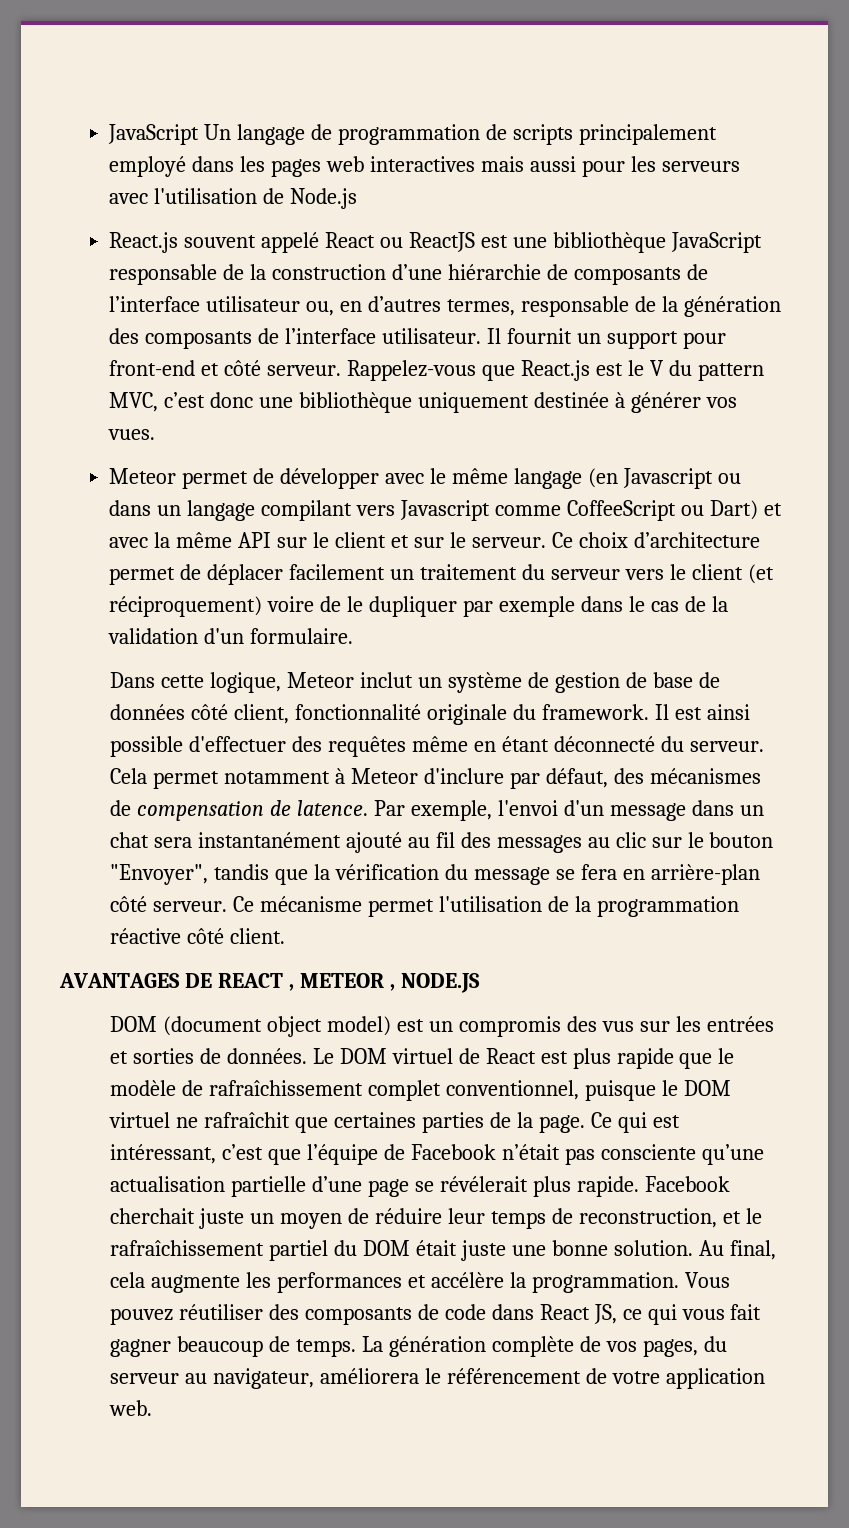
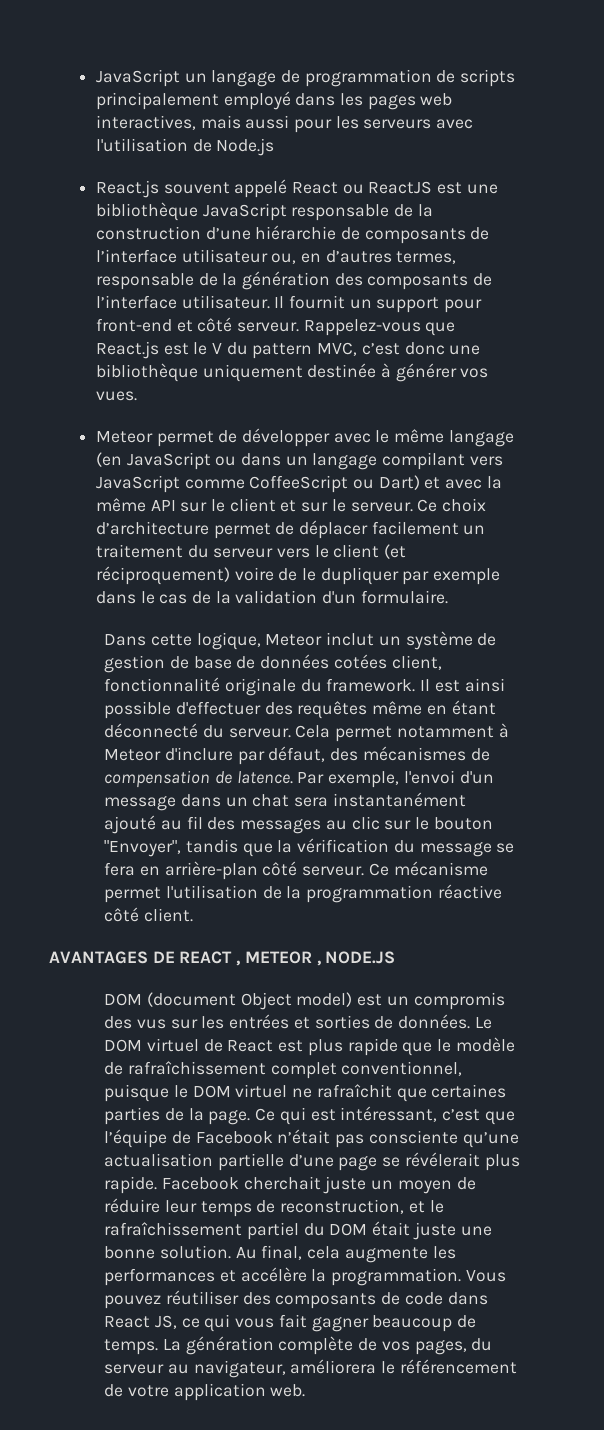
- JavaScript Un langage de programmation de scripts principalement employé dans les pages web interactives mais aussi pour les serveurs avec l'utilisation de Node.js
+ JavaScript un langage de programmation de scripts principalement employé dans les pages web interactives, mais aussi pour les serveurs avec l'utilisation de Node.js
- Meteor permet de développer avec le même langage (en Javascript ou dans un langage compilant vers Javascript comme CoffeeScript ou Dart) et avec la même API sur le client et sur le serveur.
+ Meteor permet de développer avec le même langage (en JavaScript ou dans un langage compilant vers JavaScript comme CoffeeScript ou Dart) et avec la même API sur le client et sur le serveur.
- Dans cette logique, Meteor inclut un système de gestion de base de données côté client, fonctionnalité originale du framework.
+ Dans cette logique, Meteor inclut un système de gestion de base de données cotées client, fonctionnalité originale du framework.
- DOM (document object model) est un compromis des vus sur les entrées et sorties de données.
+ DOM (document Object model) est un compromis des vus sur les entrées et sorties de données.

